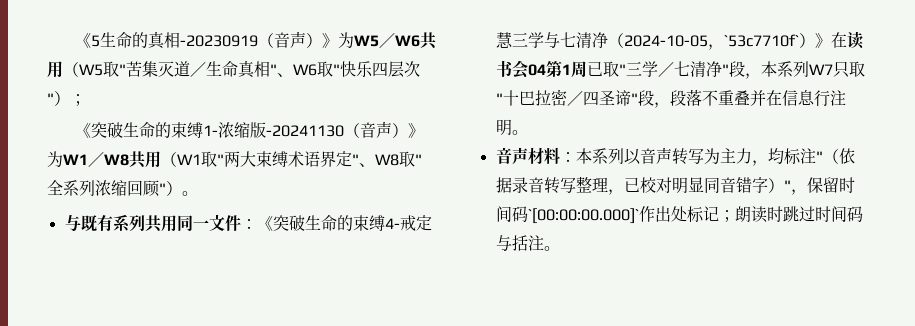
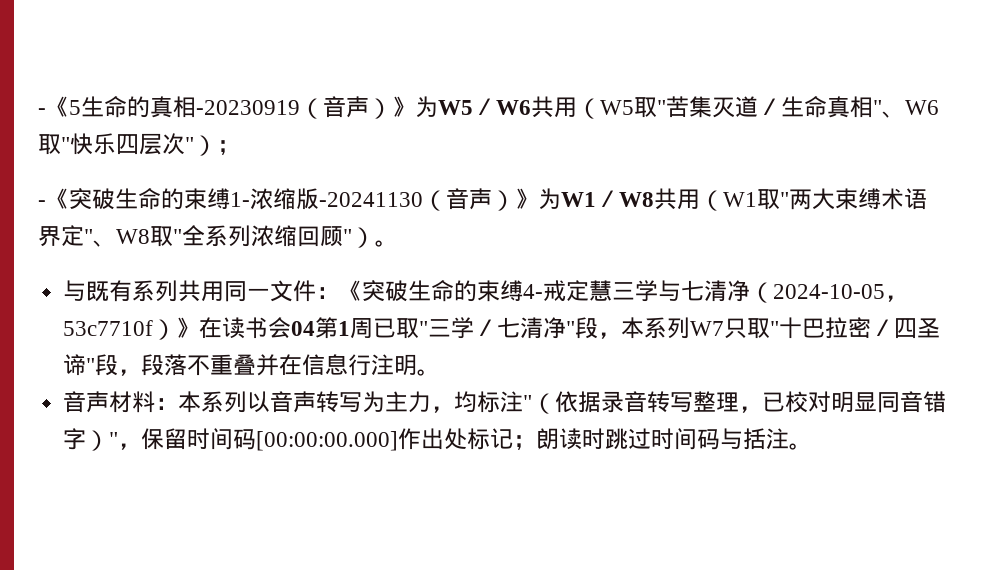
- 《5生命的真相-20230919（音声）》为W5／W6共用（W5取"苦集灭道／生命真相"、W6取"快乐四层次"）；
+ -《5生命的真相-20230919（音声）》为W5／W6共用（W5取"苦集灭道／生命真相"、W6取"快乐四层次"）；
- 《突破生命的束缚1-浓缩版-20241130（音声）》为W1／W8共用（W1取"两大束缚术语界定"、W8取"全系列浓缩回顾"）。
+ -《突破生命的束缚1-浓缩版-20241130（音声）》为W1／W8共用（W1取"两大束缚术语界定"、W8取"全系列浓缩回顾"）。
- 与既有系列共用同一文件：《突破生命的束缚4-戒定慧三学与七清净（2024-10-05，`53c7710f`）》在读书会04第1周已取"三学／七清净"段，本系列W7只取"十巴拉密／四圣谛"段，段落不重叠并在信息行注明。
+ 与既有系列共用同一文件：《突破生命的束缚4-戒定慧三学与七清净（2024-10-05，53c7710f）》在读书会04第1周已取"三学／七清净"段，本系列W7只取"十巴拉密／四圣谛"段，段落不重叠并在信息行注明。
- 音声材料：本系列以音声转写为主力，均标注"（依据录音转写整理，已校对明显同音错字）"，保留时间码`[00:00:00.000]`作出处标记；朗读时跳过时间码与括注。
+ 音声材料：本系列以音声转写为主力，均标注"（依据录音转写整理，已校对明显同音错字）"，保留时间码[00:00:00.000]作出处标记；朗读时跳过时间码与括注。

